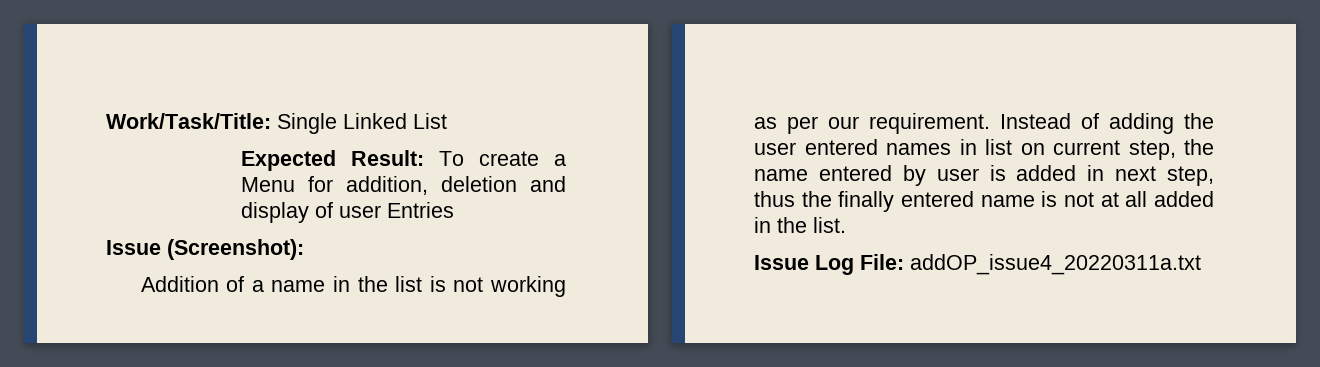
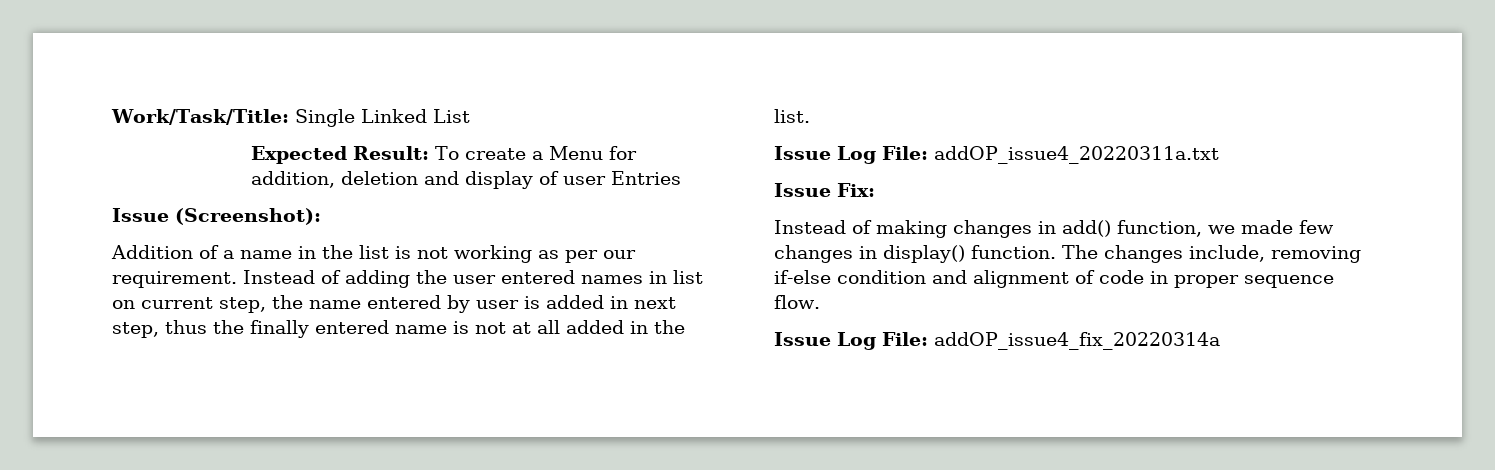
+ Issue Fix:
+ Instead of making changes in add() function, we made few changes in display() function. The changes include, removing if-else condition and alignment of code in proper sequence flow.
+ Issue Log File: addOP_issue4_fix_20220314a

